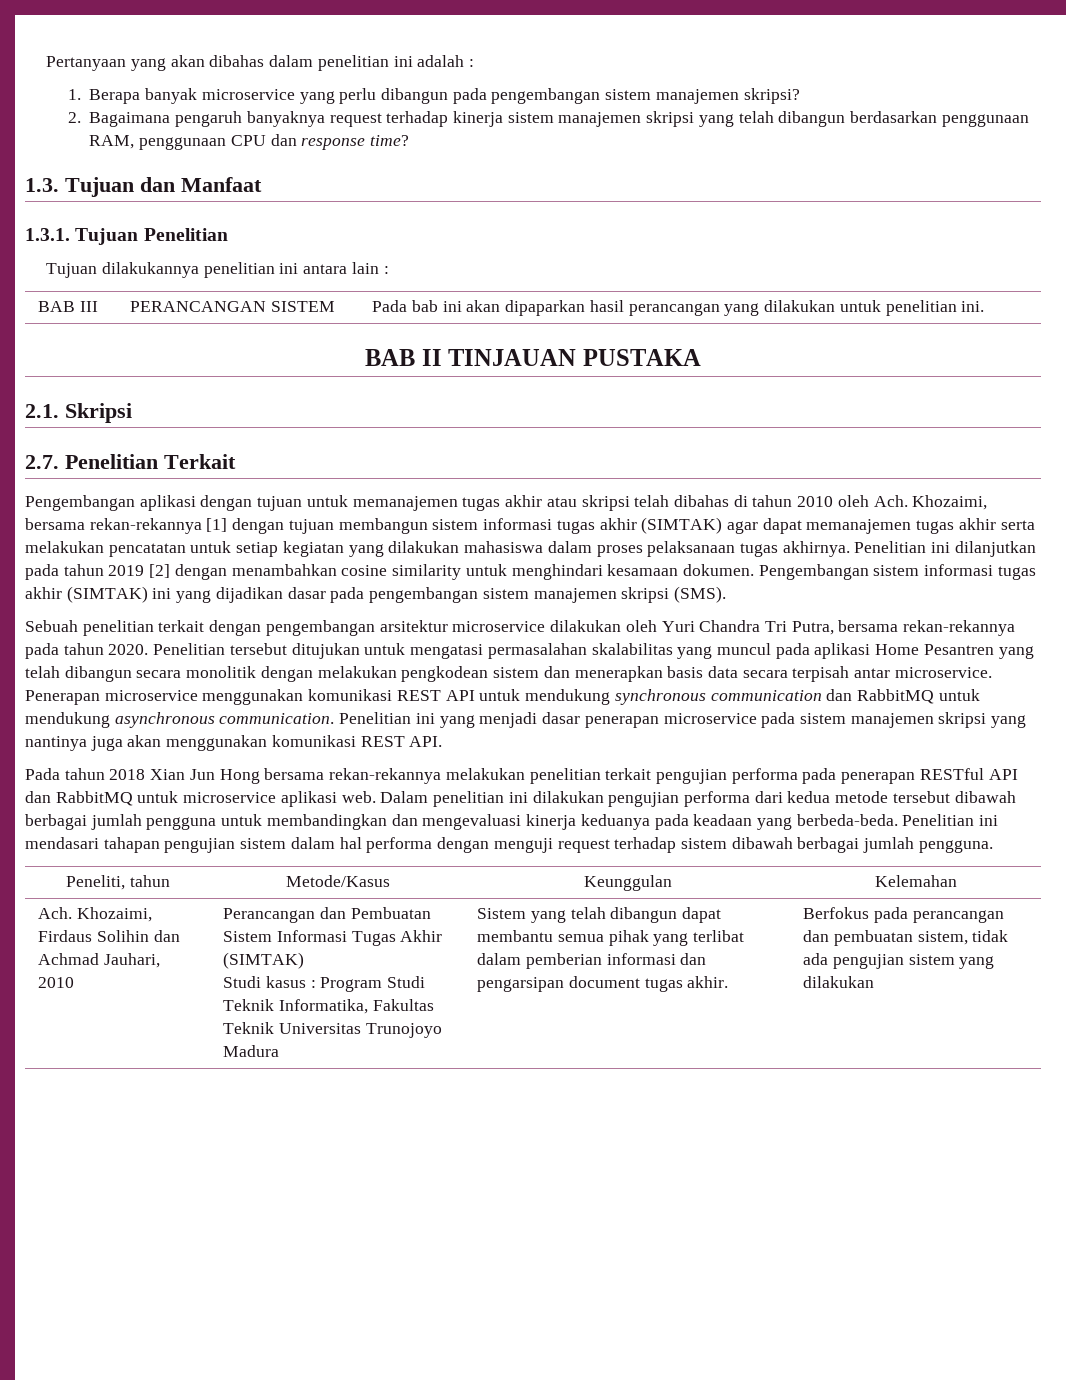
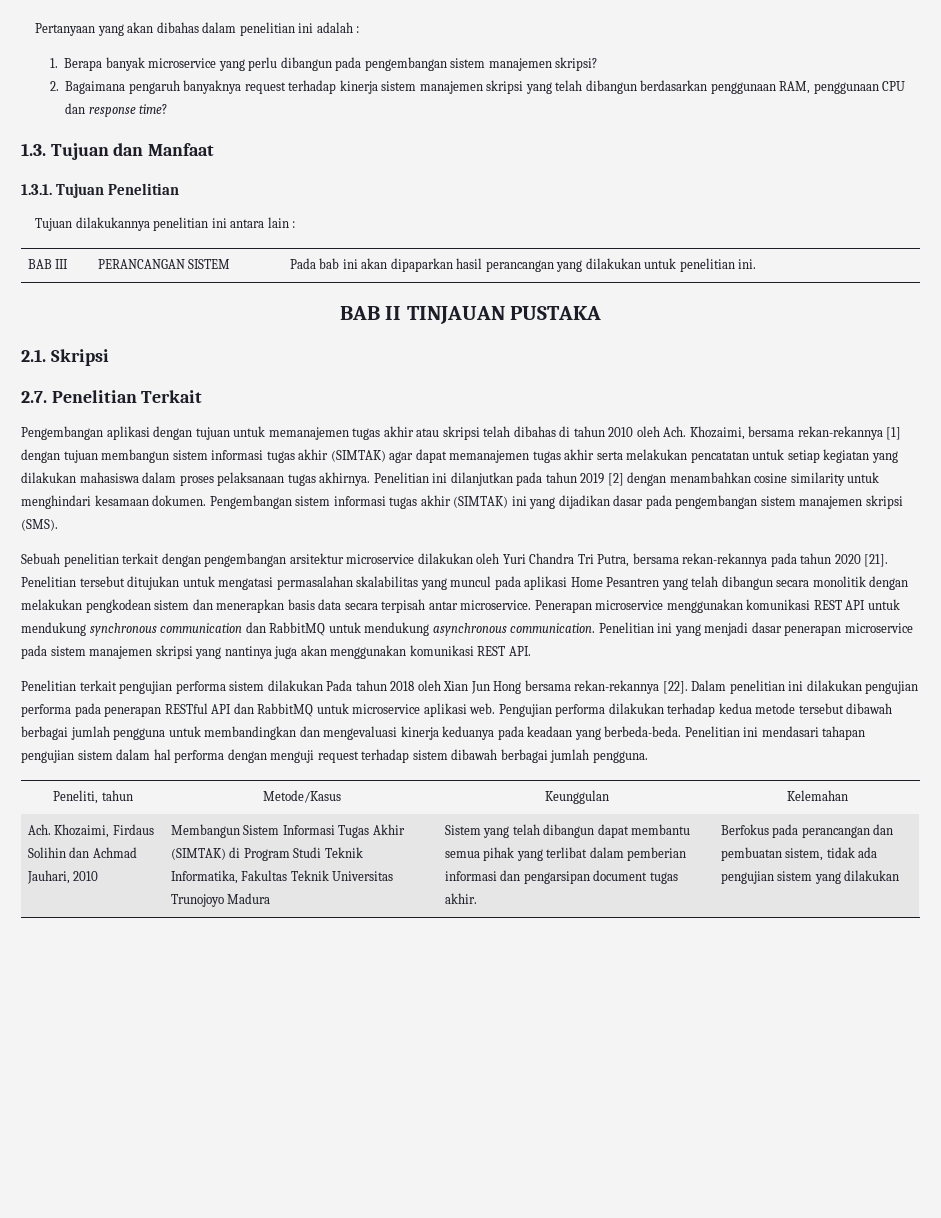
- Sebuah penelitian terkait dengan pengembangan arsitektur microservice dilakukan oleh Yuri Chandra Tri Putra, bersama rekan-rekannya pada tahun 2020.
+ Sebuah penelitian terkait dengan pengembangan arsitektur microservice dilakukan oleh Yuri Chandra Tri Putra, bersama rekan-rekannya pada tahun 2020 [21].
- Pada tahun 2018 Xian Jun Hong bersama rekan-rekannya melakukan penelitian terkait pengujian performa pada penerapan RESTful API dan RabbitMQ untuk microservice aplikasi web.
+ Penelitian terkait pengujian performa sistem dilakukan Pada tahun 2018 oleh Xian Jun Hong bersama rekan-rekannya [22]. Dalam penelitian ini dilakukan pengujian performa pada penerapan RESTful API dan RabbitMQ untuk microservice aplikasi web.
- Dalam penelitian ini dilakukan pengujian performa dari kedua metode tersebut dibawah berbagai jumlah pengguna untuk membandingkan dan mengevaluasi kinerja keduanya pada keadaan yang berbeda-beda.
+ Pengujian performa dilakukan terhadap kedua metode tersebut dibawah berbagai jumlah pengguna untuk membandingkan dan mengevaluasi kinerja keduanya pada keadaan yang berbeda-beda.
- Perancangan dan Pembuatan Sistem Informasi Tugas Akhir (SIMTAK)
- Studi kasus : Program Studi Teknik Informatika, Fakultas Teknik Universitas Trunojoyo Madura
+ Membangun Sistem Informasi Tugas Akhir (SIMTAK) di Program Studi Teknik Informatika, Fakultas Teknik Universitas Trunojoyo Madura

